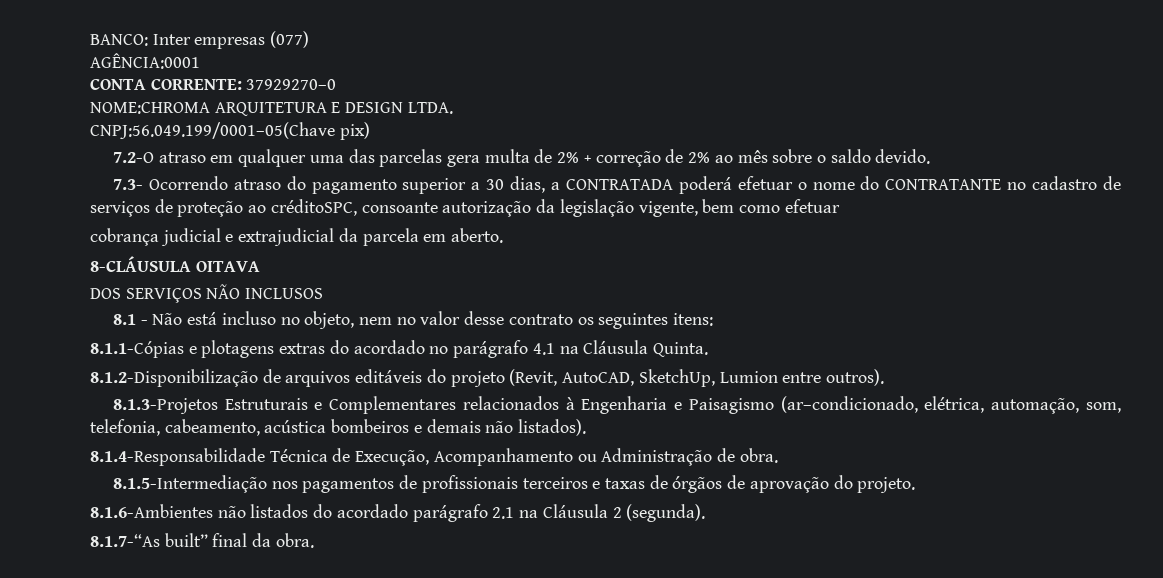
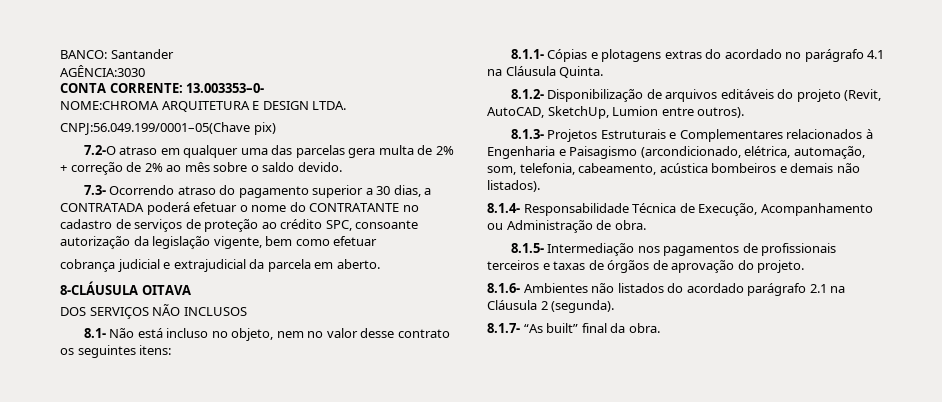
- BANCO: Inter empresas (077)
- AGÊNCIA:0001
+ BANCO: Santander
+ AGÊNCIA:3030
- CONTA CORRENTE: 37929270–0
+ CONTA CORRENTE: 13.003353–0-
- 7.3- Ocorrendo atraso do pagamento superior a 30 dias, a CONTRATADA poderá efetuar o nome do CONTRATANTE no cadastro de serviços de proteção ao créditoSPC, consoante autorização da legislação vigente, bem como efetuar
+ 7.3- Ocorrendo atraso do pagamento superior a 30 dias, a CONTRATADA poderá efetuar o nome do CONTRATANTE no cadastro de serviços de proteção ao crédito SPC, consoante autorização da legislação vigente, bem como efetuar
- 8.1 - Não está incluso no objeto, nem no valor desse contrato os seguintes itens:
+ 8.1- Não está incluso no objeto, nem no valor desse contrato os seguintes itens:
- 8.1.1-Cópias e plotagens extras do acordado no parágrafo 4.1 na Cláusula Quinta.
+ 8.1.1- Cópias e plotagens extras do acordado no parágrafo 4.1 na Cláusula Quinta.
- 8.1.2-Disponibilização de arquivos editáveis do projeto (Revit, AutoCAD, SketchUp, Lumion entre outros).
+ 8.1.2- Disponibilização de arquivos editáveis do projeto (Revit, AutoCAD, SketchUp, Lumion entre outros).
- 8.1.3-Projetos Estruturais e Complementares relacionados à Engenharia e Paisagismo (ar–condicionado, elétrica, automação, som, telefonia, cabeamento, acústica bombeiros e demais não listados).
+ 8.1.3- Projetos Estruturais e Complementares relacionados à Engenharia e Paisagismo (arcondicionado, elétrica, automação, som, telefonia, cabeamento, acústica bombeiros e demais não listados).
- 8.1.4-Responsabilidade Técnica de Execução, Acompanhamento ou Administração de obra.
+ 8.1.4- Responsabilidade Técnica de Execução, Acompanhamento ou Administração de obra.
- 8.1.5-Intermediação nos pagamentos de profissionais terceiros e taxas de órgãos de aprovação do projeto.
+ 8.1.5- Intermediação nos pagamentos de profissionais terceiros e taxas de órgãos de aprovação do projeto.
- 8.1.6-Ambientes não listados do acordado parágrafo 2.1 na Cláusula 2 (segunda).
+ 8.1.6- Ambientes não listados do acordado parágrafo 2.1 na Cláusula 2 (segunda).
- 8.1.7-“As built” final da obra.
+ 8.1.7- “As built” final da obra.

